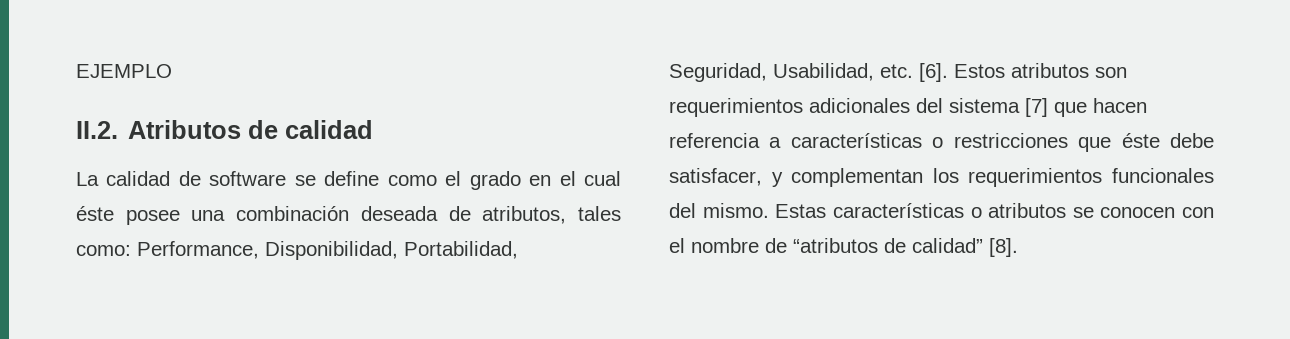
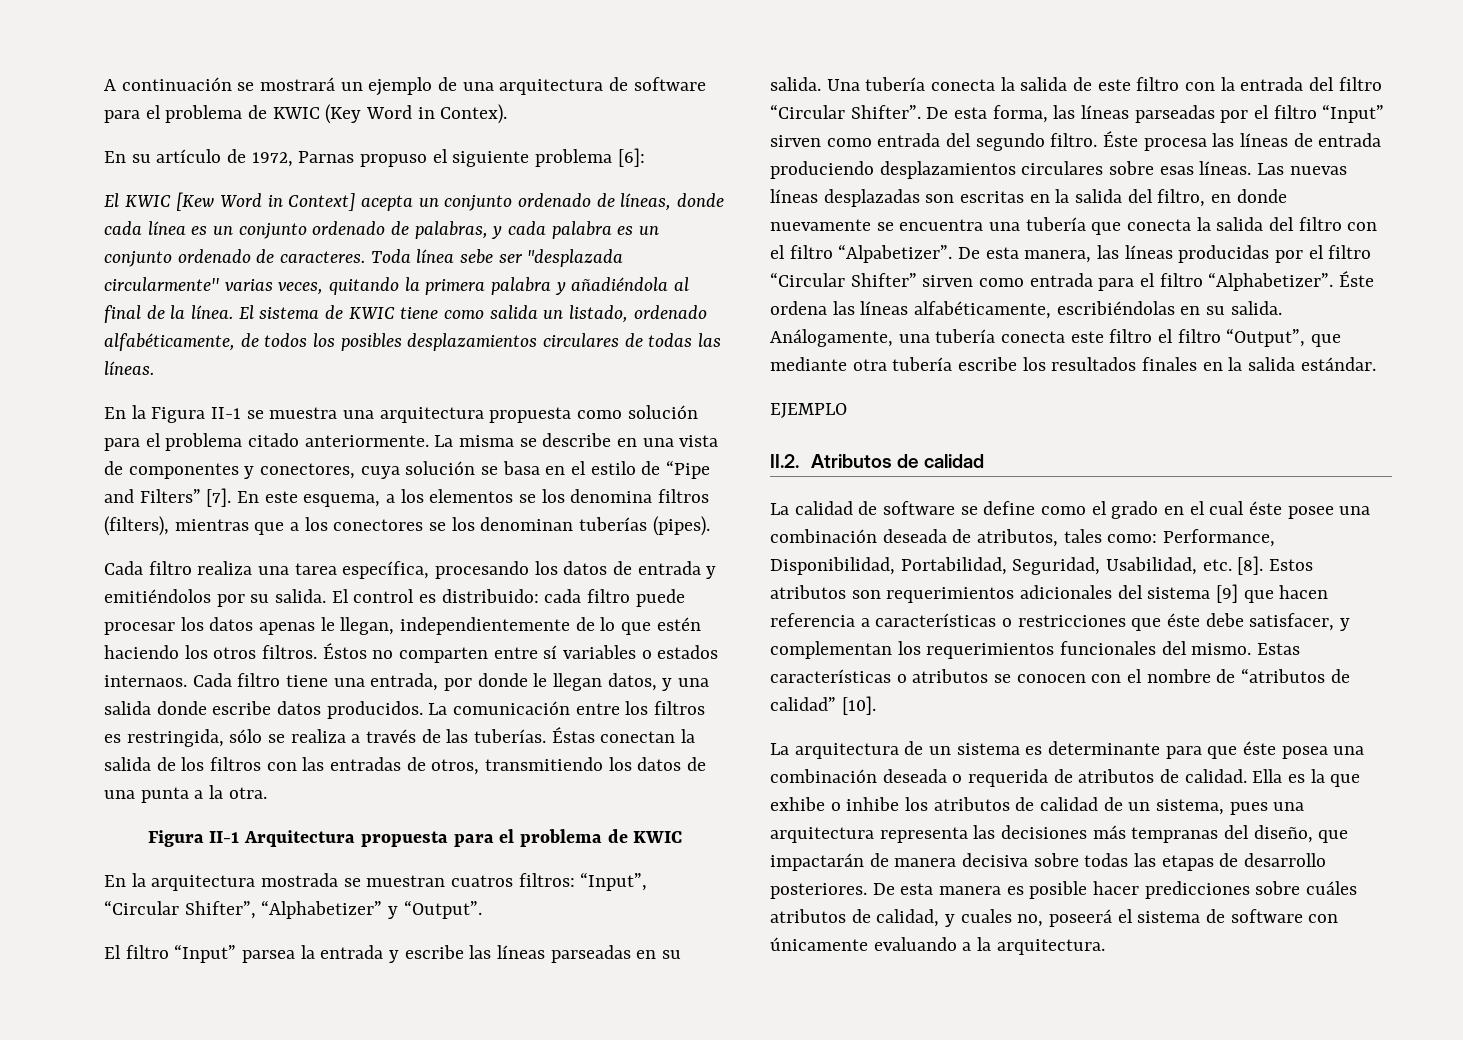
+ A continuación se mostrará un ejemplo de una arquitectura de software para el problema de KWIC (Key Word in Contex).
+ En su artículo de 1972, Parnas propuso el siguiente problema [6]:
+ El KWIC [Kew Word in Context] acepta un conjunto ordenado de líneas, donde cada línea es un conjunto ordenado de palabras, y cada palabra es un conjunto ordenado de caracteres. Toda línea sebe ser "desplazada circularmente'' varias veces, quitando la primera palabra y añadiéndola al final de la línea. El sistema de KWIC tiene como salida un listado, ordenado alfabéticamente, de todos los posibles desplazamientos circulares de todas las líneas.
+ En la Figura II-1 se muestra una arquitectura propuesta como solución para el problema citado anteriormente. La misma se describe en una vista de componentes y conectores, cuya solución se basa en el estilo de “Pipe and Filters” [7]. En este esquema, a los elementos se los denomina filtros (filters), mientras que a los conectores se los denominan tuberías (pipes).
+ Cada filtro realiza una tarea específica, procesando los datos de entrada y emitiéndolos por su salida. El control es distribuido: cada filtro puede procesar los datos apenas le llegan, independientemente de lo que estén haciendo los otros filtros. Éstos no comparten entre sí variables o estados internaos. Cada filtro tiene una entrada, por donde le llegan datos, y una salida donde escribe datos producidos. La comunicación entre los filtros es restringida, sólo se realiza a través de las tuberías. Éstas conectan la salida de los filtros con las entradas de otros, transmitiendo los datos de una punta a la otra.
+ Figura II-1 Arquitectura propuesta para el problema de KWIC
+ En la arquitectura mostrada se muestran cuatros filtros: “Input”, “Circular Shifter”, “Alphabetizer” y “Output”.
+ El filtro “Input” parsea la entrada y escribe las líneas parseadas en su salida. Una tubería conecta la salida de este filtro con la entrada del filtro “Circular Shifter”. De esta forma, las líneas parseadas por el filtro “Input” sirven como entrada del segundo filtro. Éste procesa las líneas de entrada produciendo desplazamientos circulares sobre esas líneas. Las nuevas líneas desplazadas son escritas en la salida del filtro, en donde nuevamente se encuentra una tubería que conecta la salida del filtro con el filtro “Alpabetizer”. De esta manera, las líneas producidas por el filtro “Circular Shifter” sirven como entrada para el filtro “Alphabetizer”. Éste ordena las líneas alfabéticamente, escribiéndolas en su salida. Análogamente, una tubería conecta este filtro el filtro “Output”, que mediante otra tubería escribe los resultados finales en la salida estándar.
- La calidad de software se define como el grado en el cual éste posee una combinación deseada de atributos, tales como: Performance, Disponibilidad, Portabilidad, Seguridad, Usabilidad, etc. [6].
+ La calidad de software se define como el grado en el cual éste posee una combinación deseada de atributos, tales como: Performance, Disponibilidad, Portabilidad, Seguridad, Usabilidad, etc. [8].
- Estos atributos son requerimientos adicionales del sistema [7] que hacen referencia a características o restricciones que éste debe satisfacer, y complementan los requerimientos funcionales del mismo.
+ Estos atributos son requerimientos adicionales del sistema [9] que hacen referencia a características o restricciones que éste debe satisfacer, y complementan los requerimientos funcionales del mismo.
- Estas características o atributos se conocen con el nombre de “atributos de calidad” [8].
+ Estas características o atributos se conocen con el nombre de “atributos de calidad” [10].
+ La arquitectura de un sistema es determinante para que éste posea una combinación deseada o requerida de atributos de calidad. Ella es la que exhibe o inhibe los atributos de calidad de un sistema, pues una arquitectura representa las decisiones más tempranas del diseño, que impactarán de manera decisiva sobre todas las etapas de desarrollo posteriores. De esta manera es posible hacer predicciones sobre cuáles atributos de calidad, y cuales no, poseerá el sistema de software con únicamente evaluando a la arquitectura.

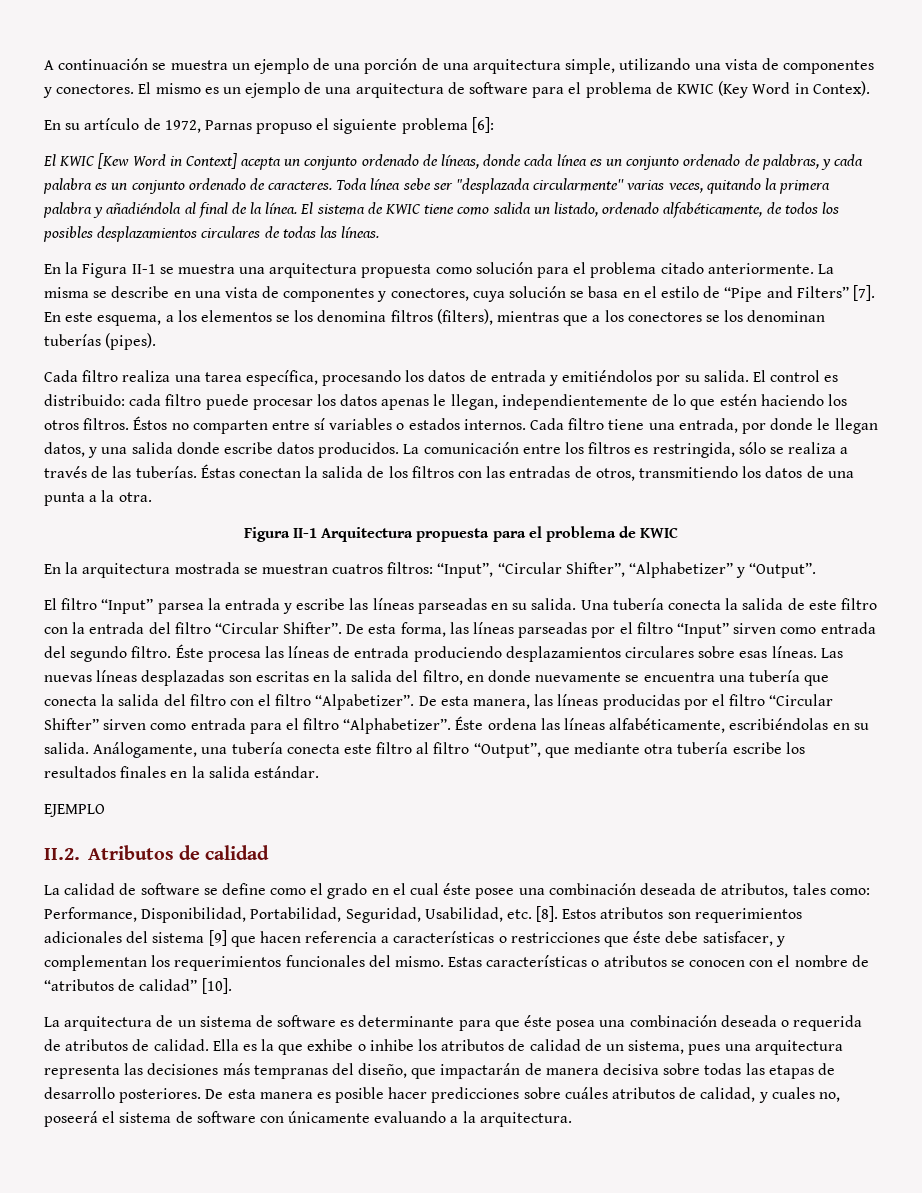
- A continuación se mostrará un ejemplo de una arquitectura de software para el problema de KWIC (Key Word in Contex).
+ A continuación se muestra un ejemplo de una porción de una arquitectura simple, utilizando una vista de componentes y conectores. El mismo es un ejemplo de una arquitectura de software para el problema de KWIC (Key Word in Contex).
- Éstos no comparten entre sí variables o estados internaos.
+ Éstos no comparten entre sí variables o estados internos.
- Análogamente, una tubería conecta este filtro el filtro “Output”, que mediante otra tubería escribe los resultados finales en la salida estándar.
+ Análogamente, una tubería conecta este filtro al filtro “Output”, que mediante otra tubería escribe los resultados finales en la salida estándar.
- La arquitectura de un sistema es determinante para que éste posea una combinación deseada o requerida de atributos de calidad.
+ La arquitectura de un sistema de software es determinante para que éste posea una combinación deseada o requerida de atributos de calidad.

